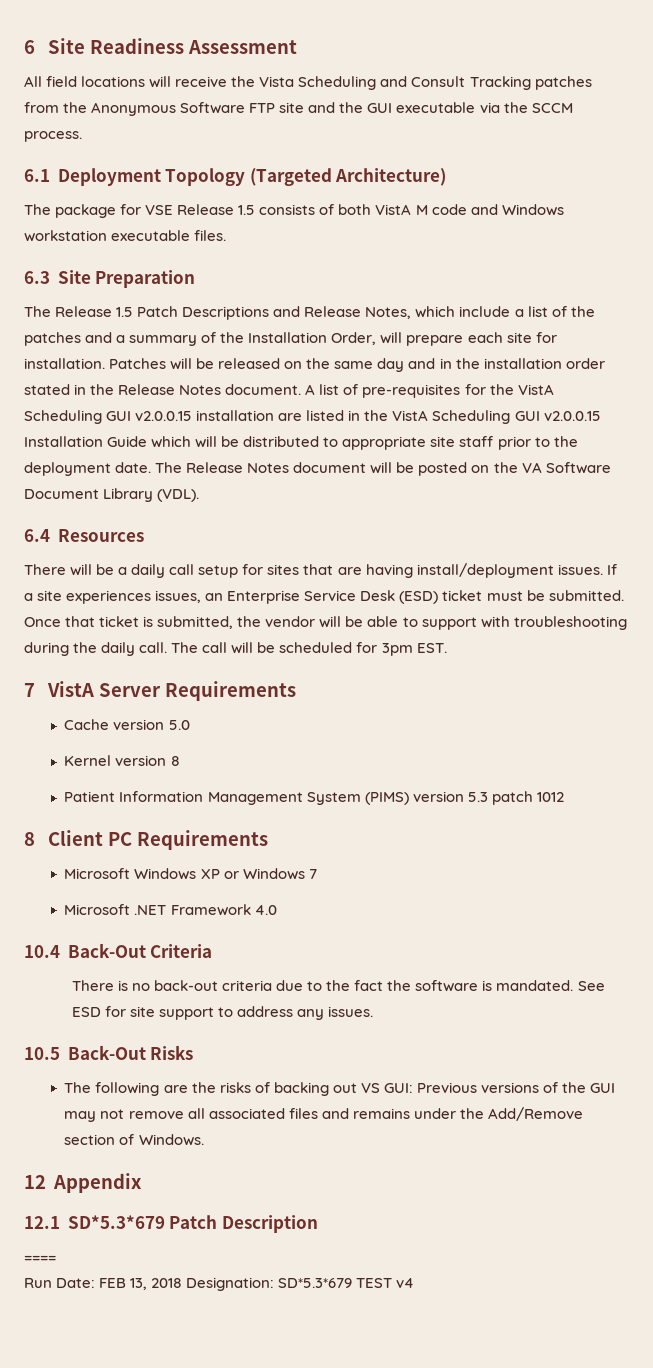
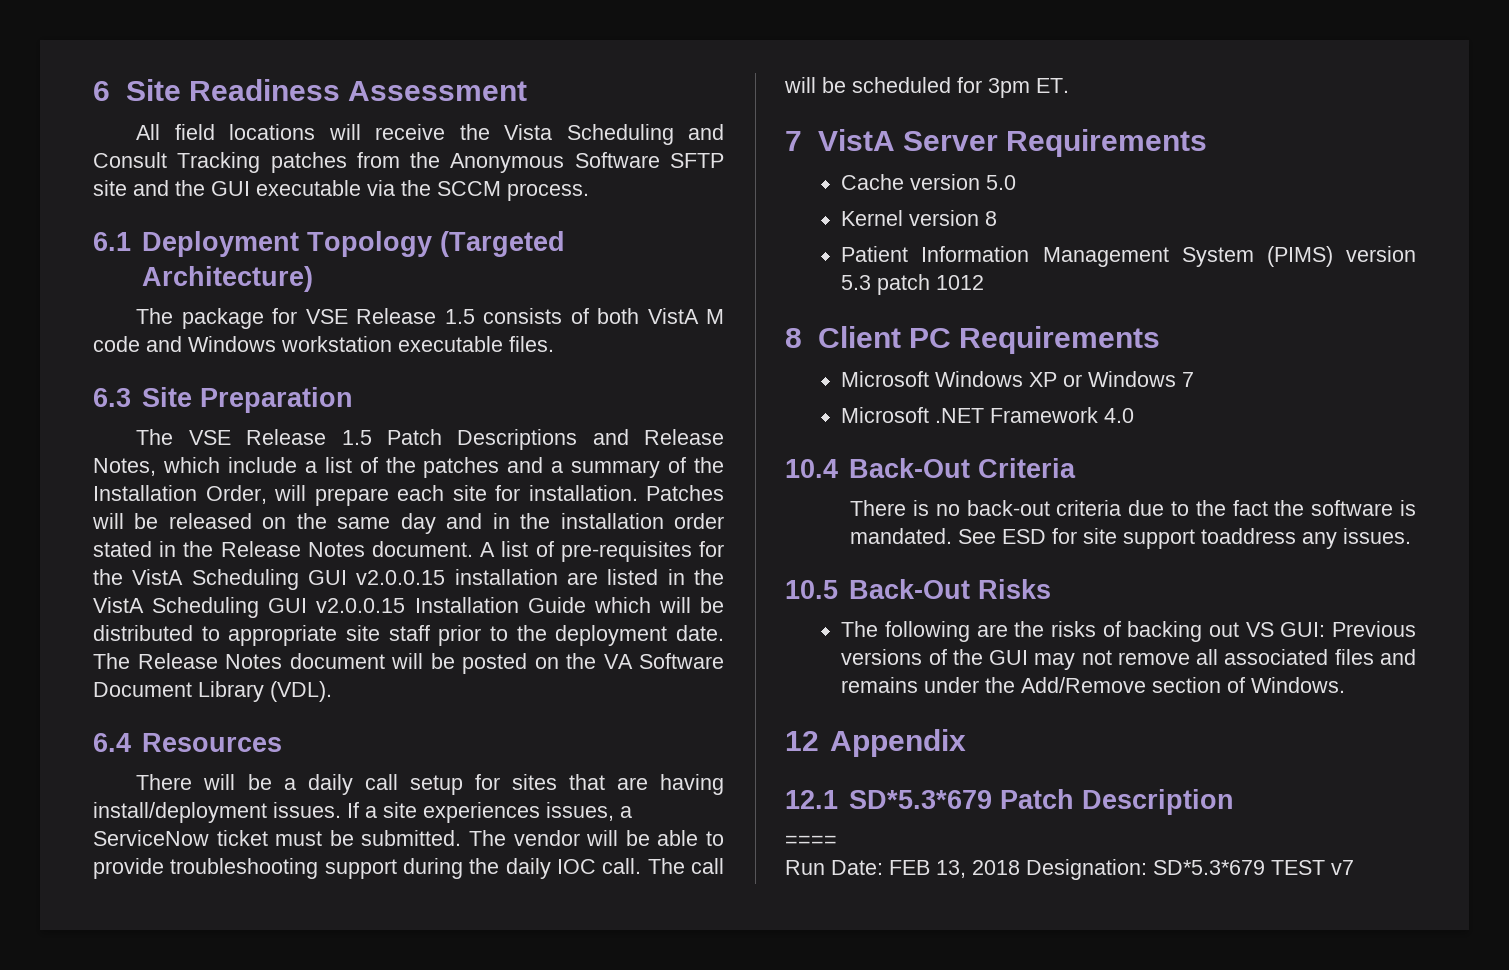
- All field locations will receive the Vista Scheduling and Consult Tracking patches from the Anonymous Software FTP site and the GUI executable via the SCCM process.
+ All field locations will receive the Vista Scheduling and Consult Tracking patches from the Anonymous Software SFTP site and the GUI executable via the SCCM process.
- The Release 1.5 Patch Descriptions and Release Notes, which include a list of the patches and a summary of the Installation Order, will prepare each site for installation.
+ The VSE Release 1.5 Patch Descriptions and Release Notes, which include a list of the patches and a summary of the Installation Order, will prepare each site for installation.
- If a site experiences issues, an Enterprise Service Desk (ESD) ticket must be submitted. Once that ticket is submitted, the vendor will be able to support with troubleshooting during the daily call.
+ If a site experiences issues, a ServiceNow ticket must be submitted. The vendor will be able to provide troubleshooting support during the daily IOC call.
- The call will be scheduled for 3pm EST.
+ The call will be scheduled for 3pm ET.
- See ESD for site support to address any issues.
+ See ESD for site support toaddress any issues.
- Run Date: FEB 13, 2018 Designation: SD*5.3*679 TEST v4
+ Run Date: FEB 13, 2018 Designation: SD*5.3*679 TEST v7

